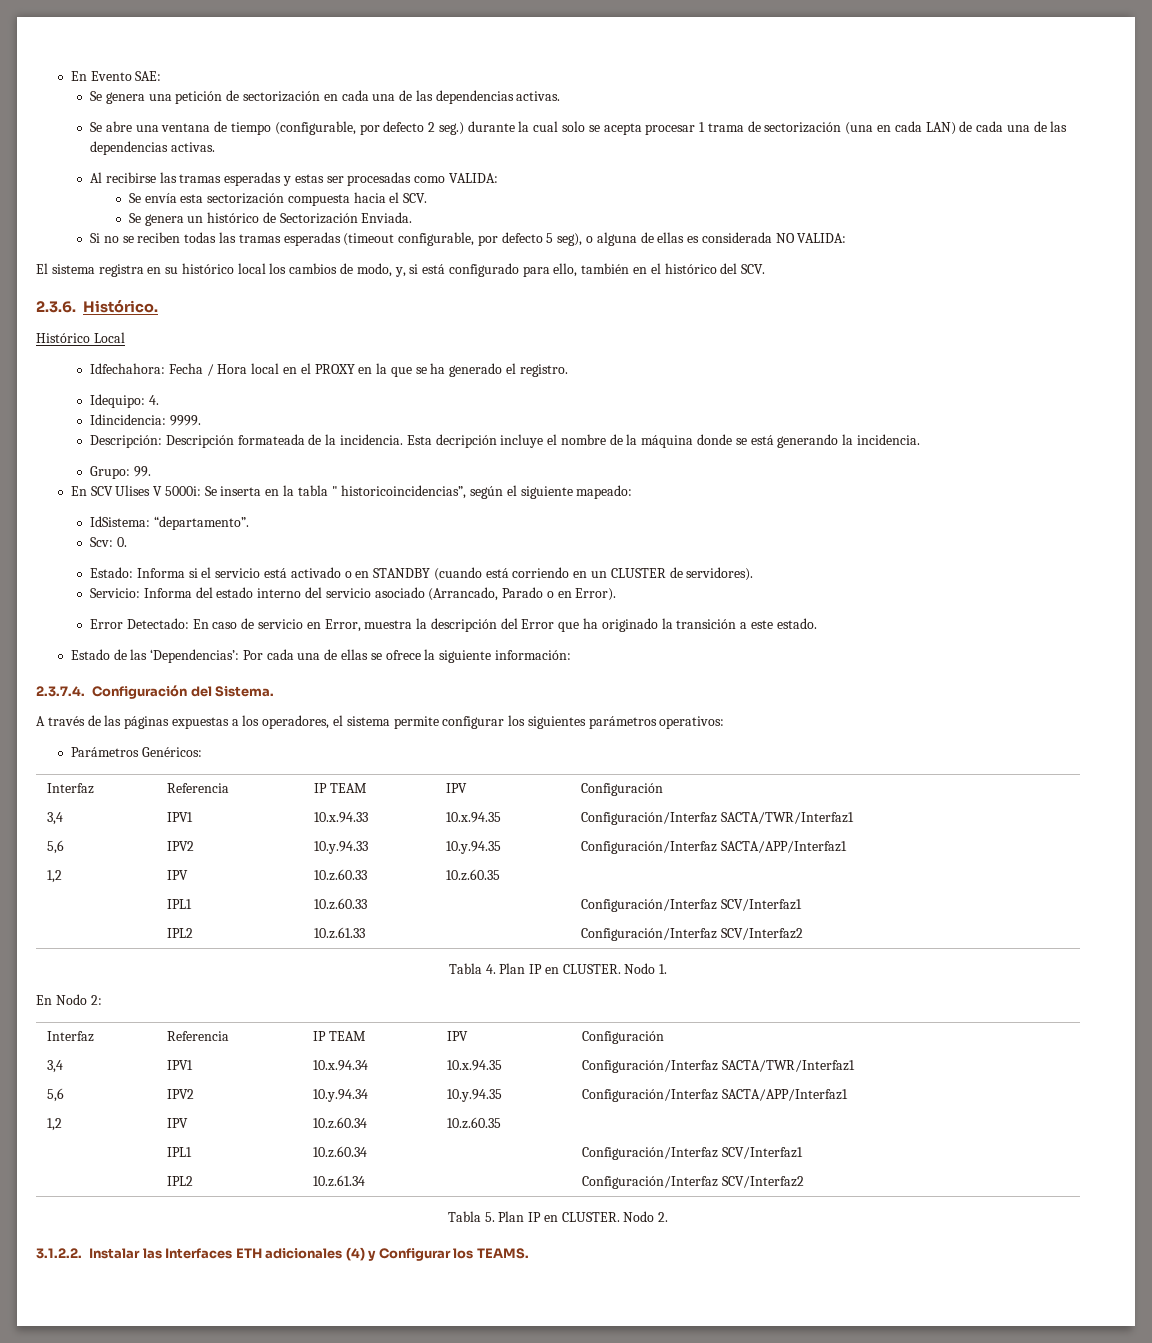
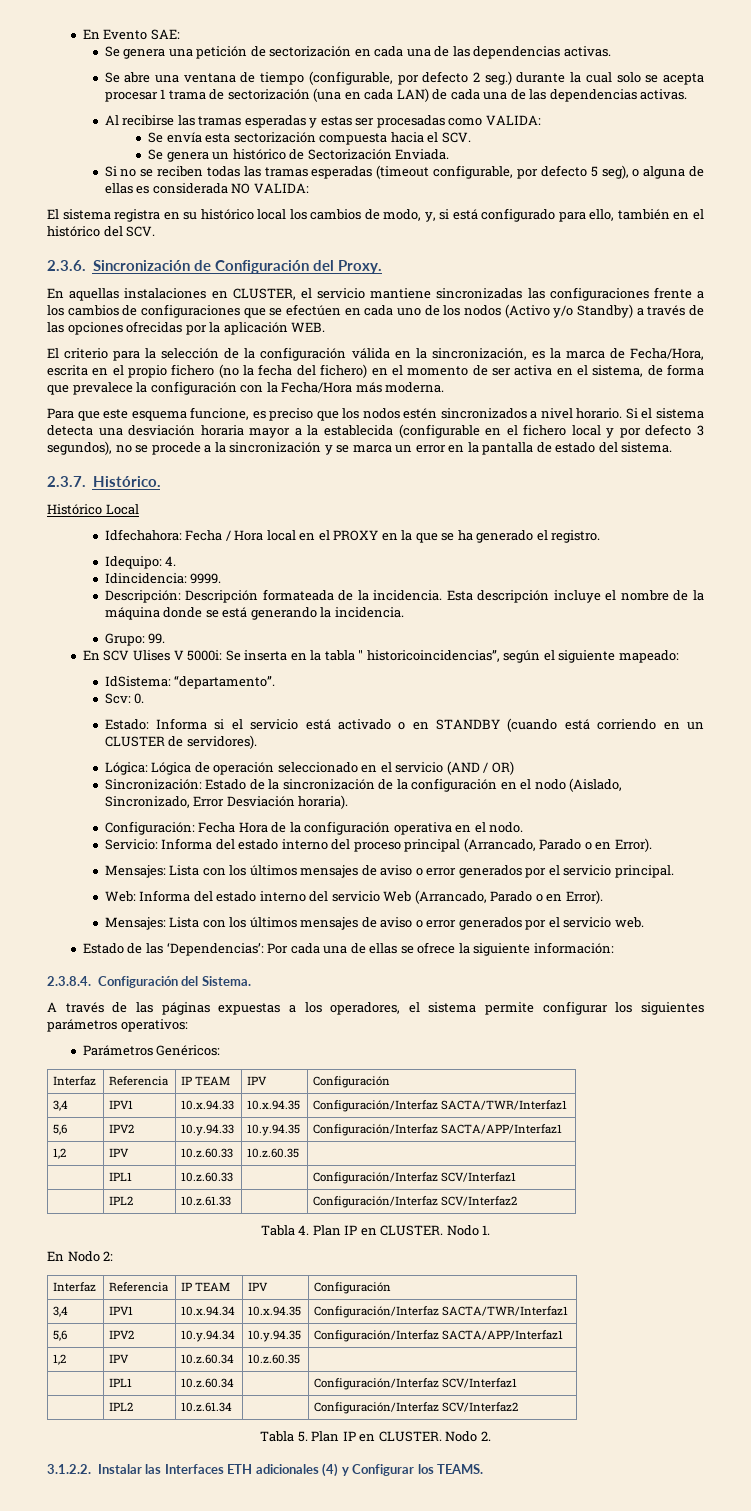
- 2.3.6. Histórico.
+ 2.3.6. Sincronización de Configuración del Proxy.
+ En aquellas instalaciones en CLUSTER, el servicio mantiene sincronizadas las configuraciones frente a los cambios de configuraciones que se efectúen en cada uno de los nodos (Activo y/o Standby) a través de las opciones ofrecidas por la aplicación WEB.
+ El criterio para la selección de la configuración válida en la sincronización, es la marca de Fecha/Hora, escrita en el propio fichero (no la fecha del fichero) en el momento de ser activa en el sistema, de forma que prevalece la configuración con la Fecha/Hora más moderna.
+ Para que este esquema funcione, es preciso que los nodos estén sincronizados a nivel horario. Si el sistema detecta una desviación horaria mayor a la establecida (configurable en el fichero local y por defecto 3 segundos), no se procede a la sincronización y se marca un error en la pantalla de estado del sistema.
+ 2.3.7. Histórico.
- Esta decripción incluye el nombre de la máquina donde se está generando la incidencia.
+ Esta descripción incluye el nombre de la máquina donde se está generando la incidencia.
+ Lógica: Lógica de operación seleccionado en el servicio (AND / OR)
+ Sincronización: Estado de la sincronización de la configuración en el nodo (Aislado, Sincronizado, Error Desviación horaria).
+ Configuración: Fecha Hora de la configuración operativa en el nodo.
- Servicio: Informa del estado interno del servicio asociado (Arrancado, Parado o en Error).
- Error Detectado: En caso de servicio en Error, muestra la descripción del Error que ha originado la transición a este estado.
+ Servicio: Informa del estado interno del proceso principal (Arrancado, Parado o en Error).
+ Mensajes: Lista con los últimos mensajes de aviso o error generados por el servicio principal.
+ Web: Informa del estado interno del servicio Web (Arrancado, Parado o en Error).
+ Mensajes: Lista con los últimos mensajes de aviso o error generados por el servicio web.
- 2.3.7.4. Configuración del Sistema.
+ 2.3.8.4. Configuración del Sistema.

